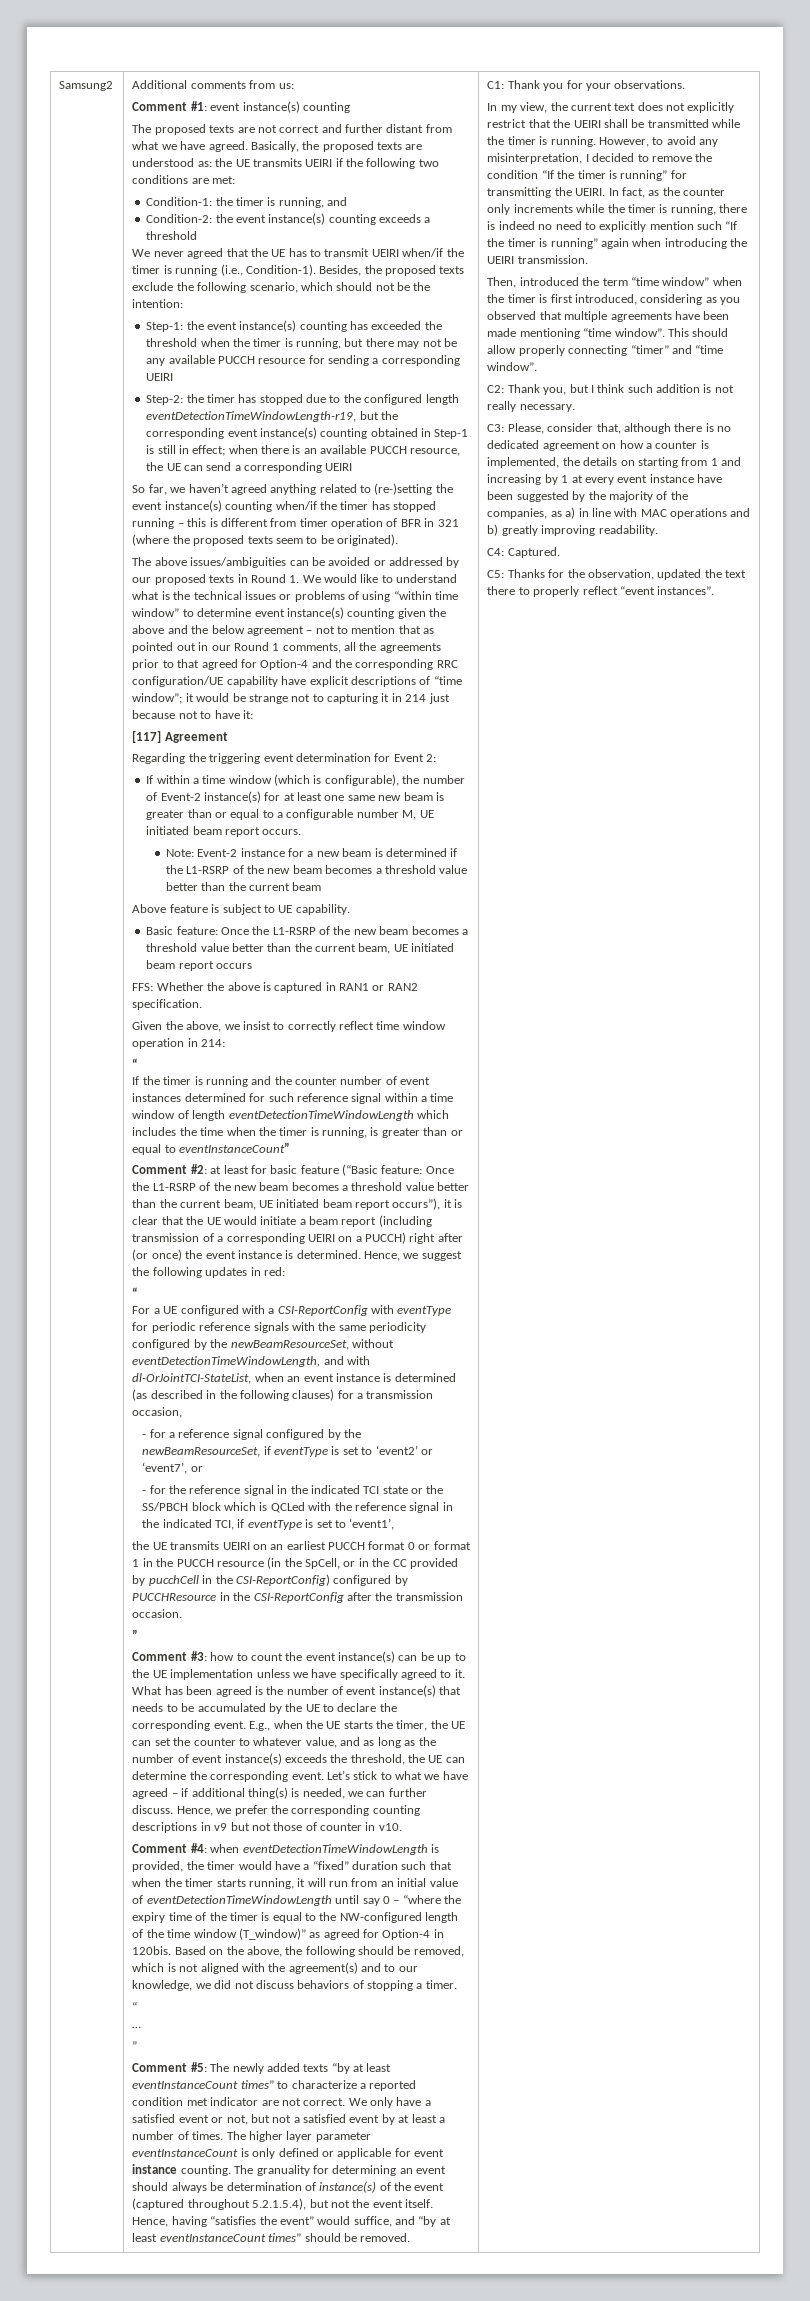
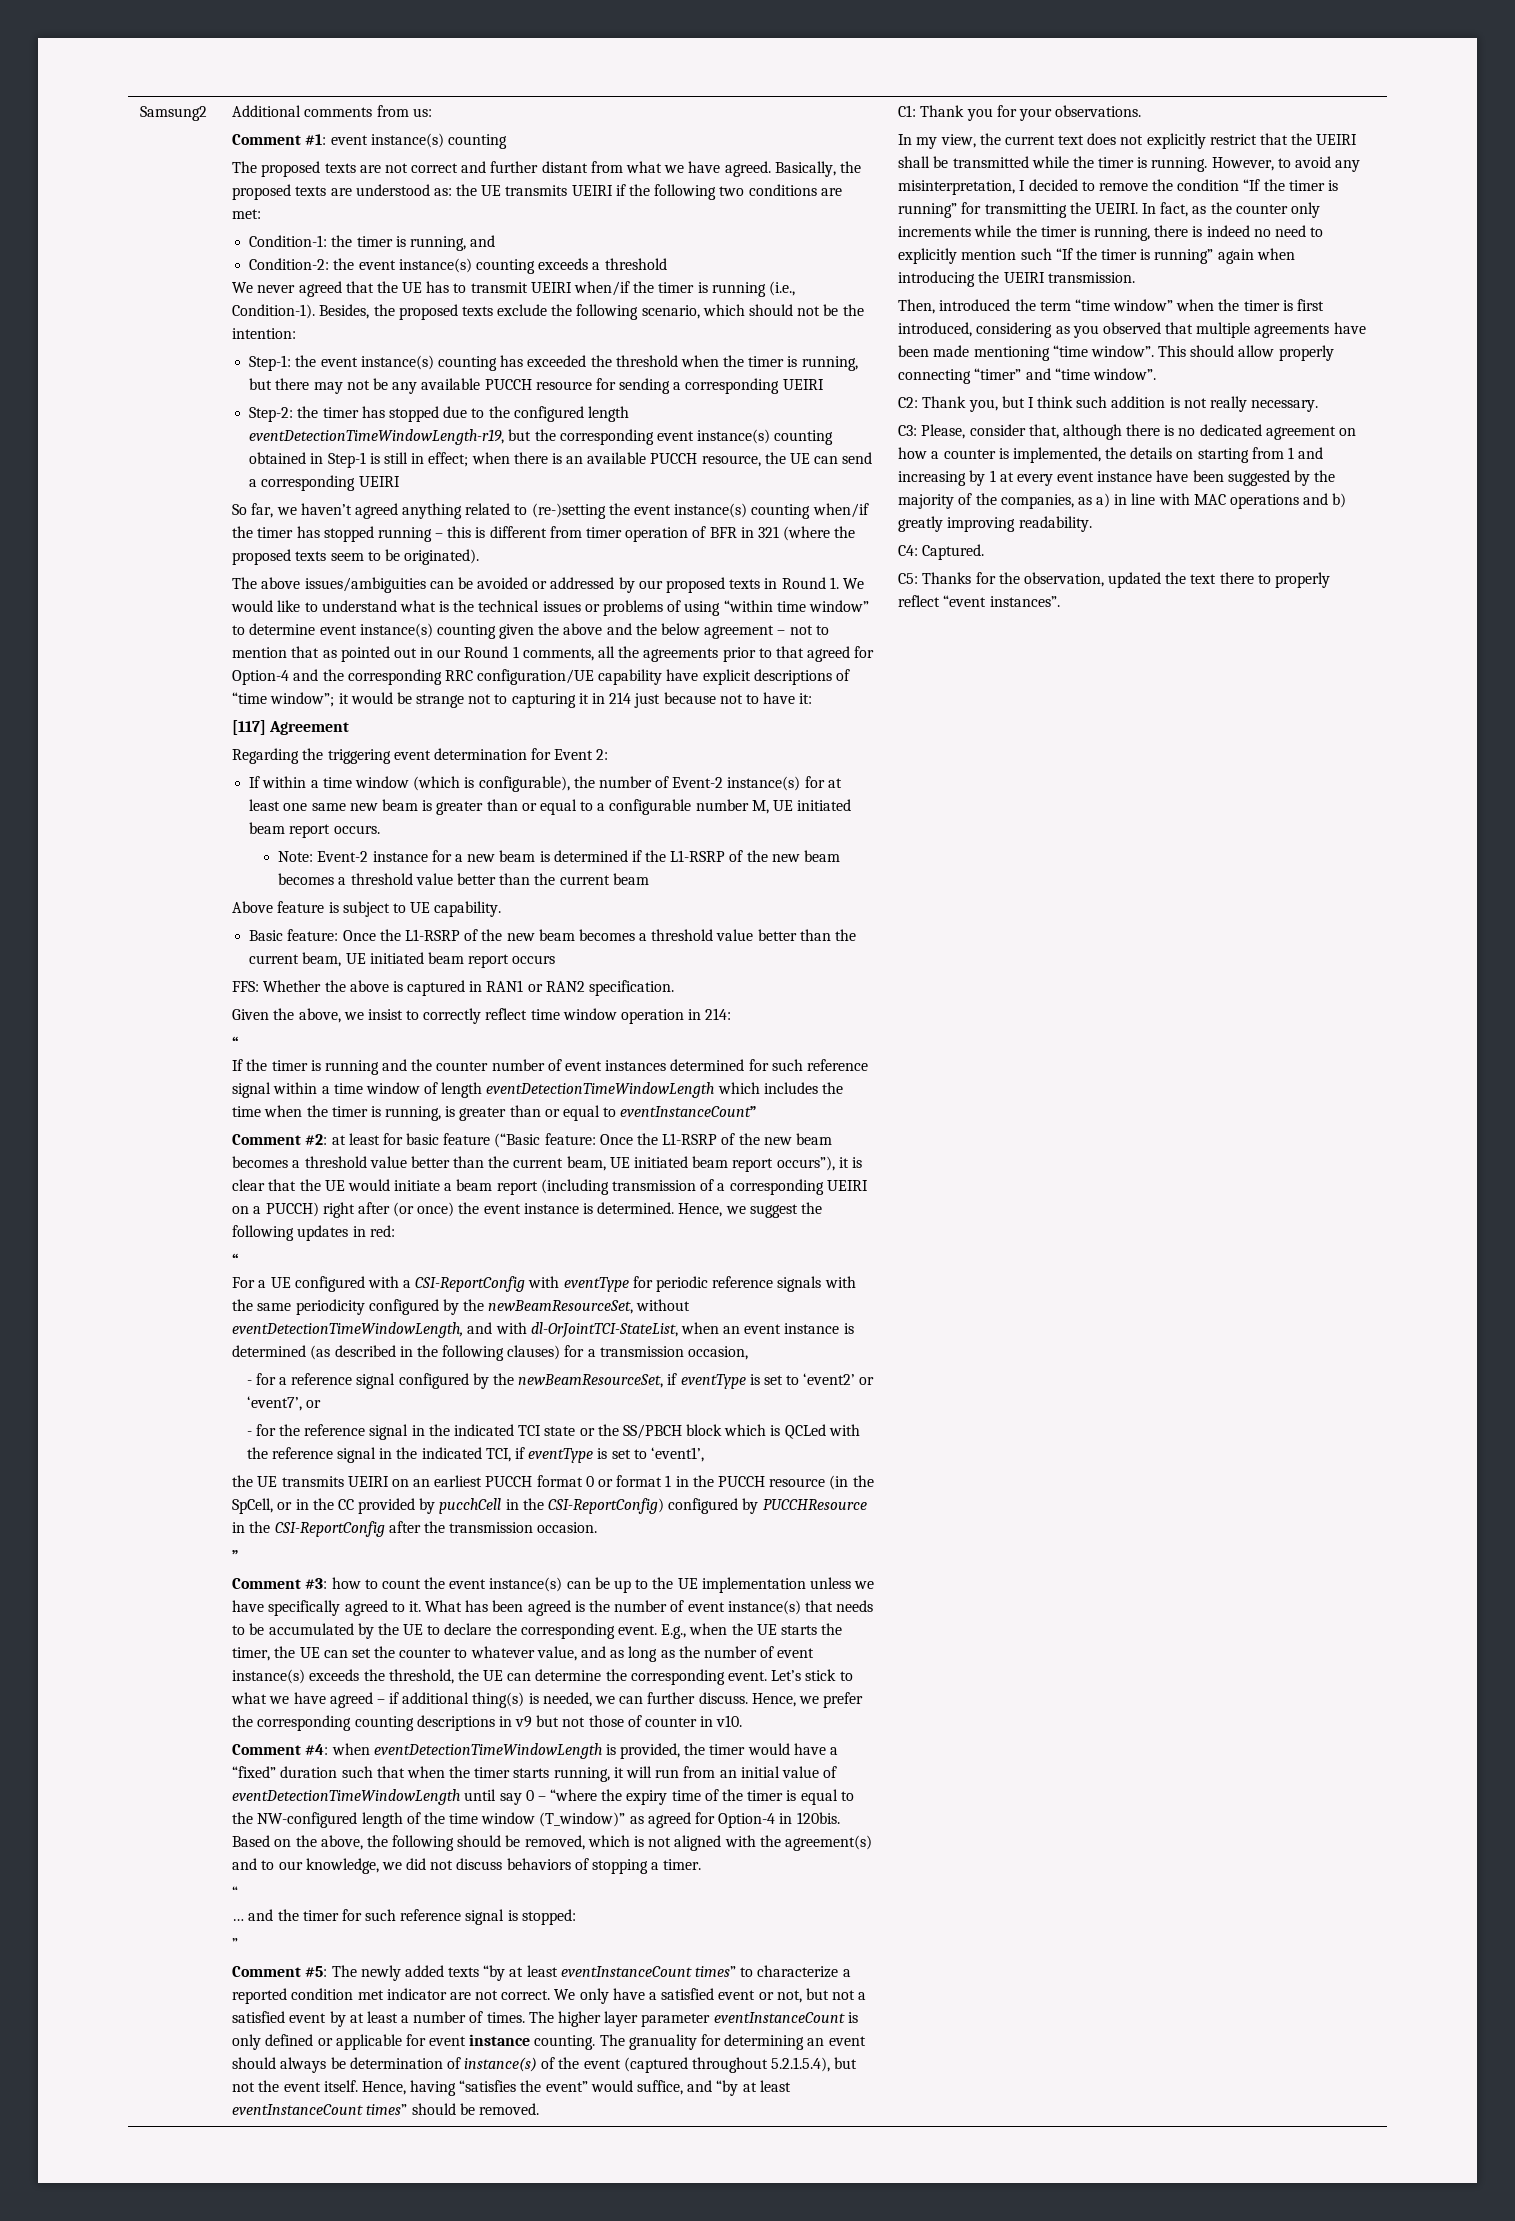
- …
+ … and the timer for such reference signal is stopped:

